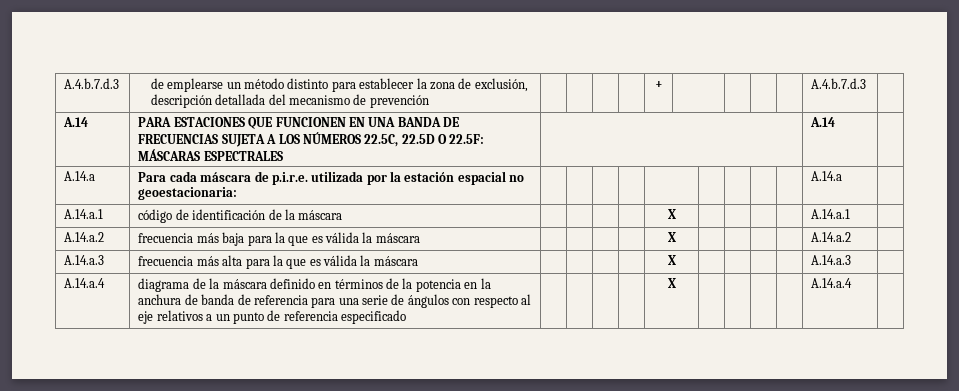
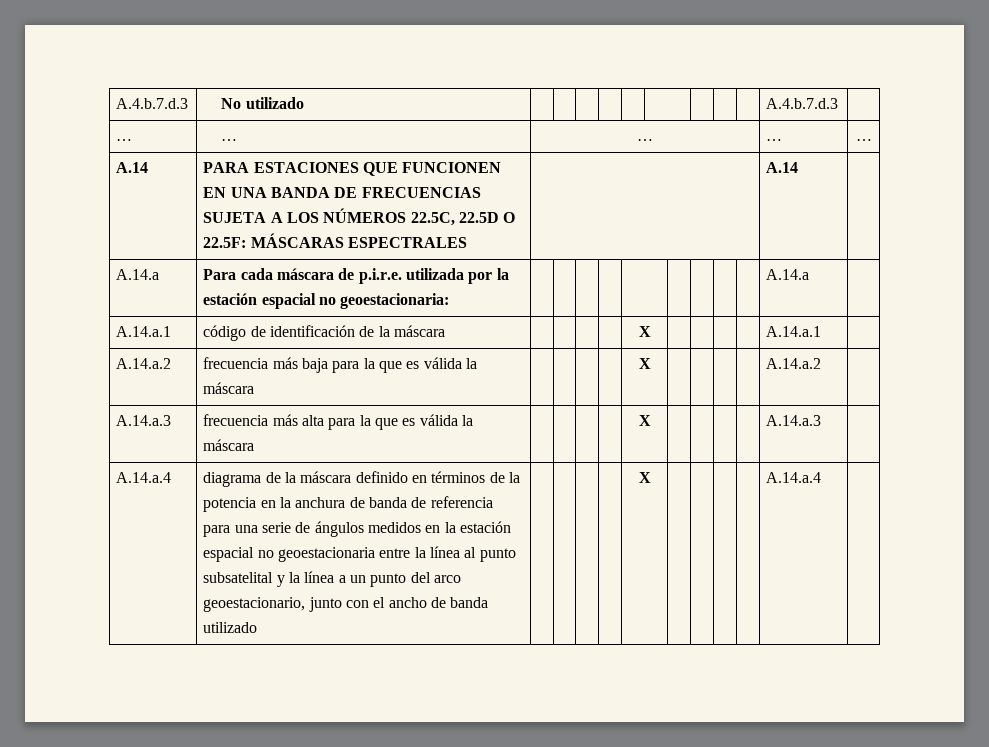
- A.4.b.7.d.3 | de emplearse un método distinto para establecer la zona de exclusión, descripción detallada del mecanismo de prevención | | | | | + | | | | | A.4.b.7.d.3 |
+ A.4.b.7.d.3 | No utilizado | | | | | | | | | | A.4.b.7.d.3 |
+ … | … | … | … | …
- diagrama de la máscara definido en términos de la potencia en la anchura de banda de referencia para una serie de ángulos con respecto al eje relativos a un punto de referencia especificado
+ diagrama de la máscara definido en términos de la potencia en la anchura de banda de referencia para una serie de ángulos medidos en la estación espacial no geoestacionaria entre la línea al punto subsatelital y la línea a un punto del arco geoestacionario, junto con el ancho de banda utilizado

